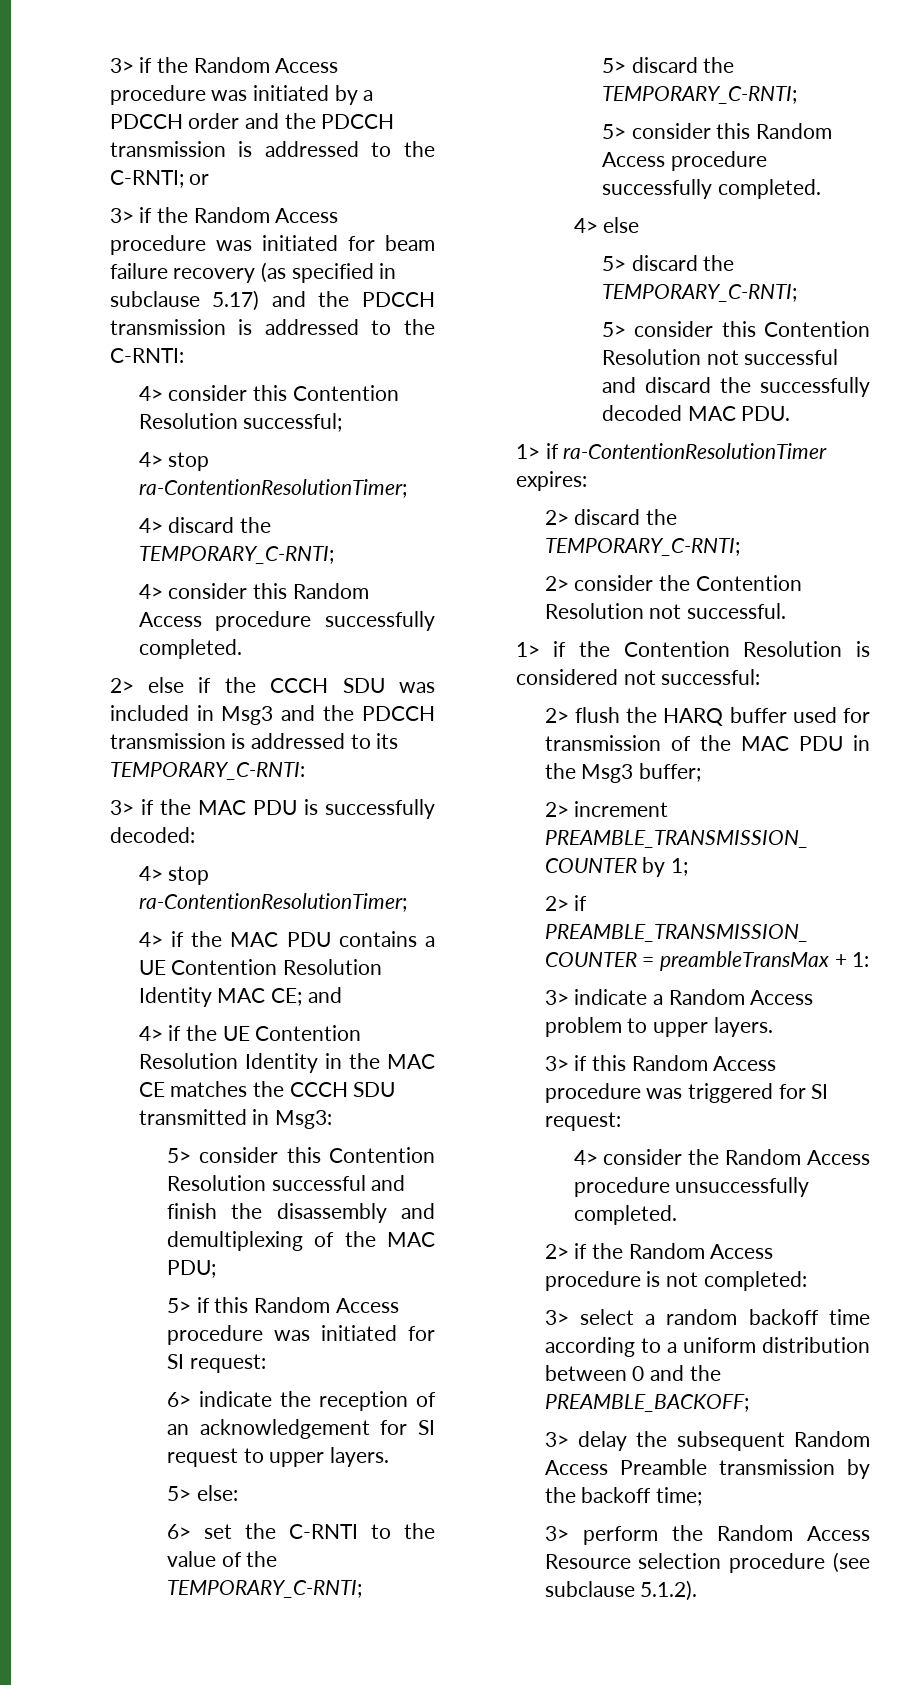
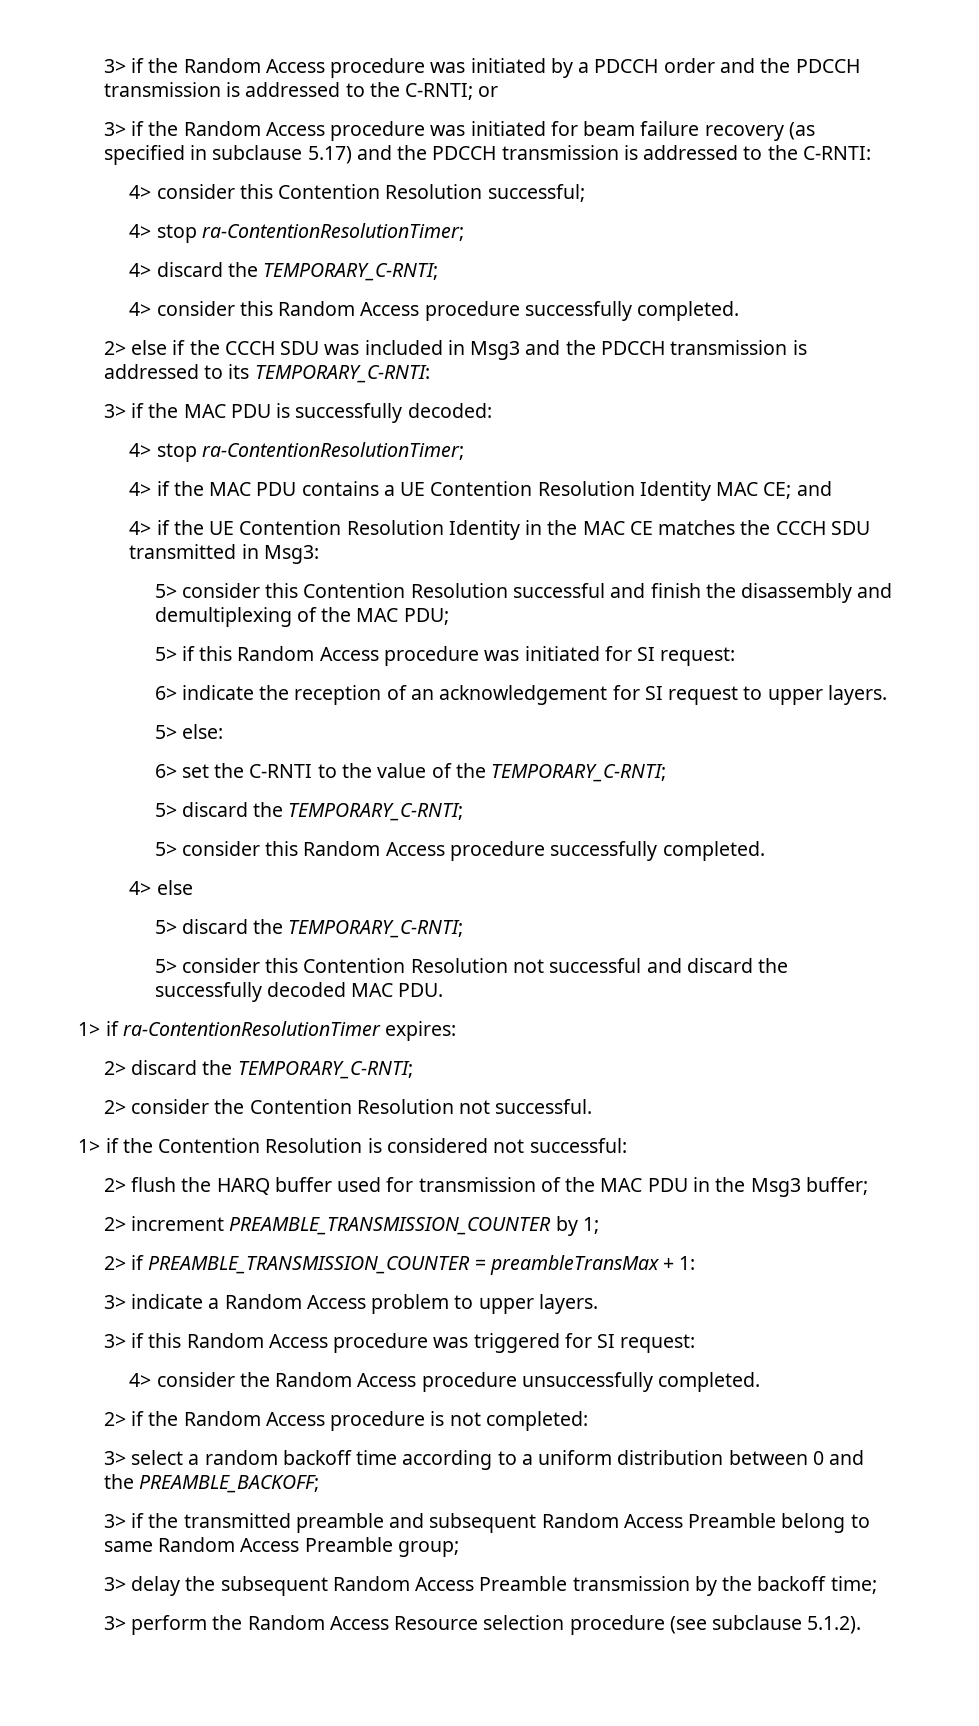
+ 3> if the transmitted preamble and subsequent Random Access Preamble belong to same Random Access Preamble group;

